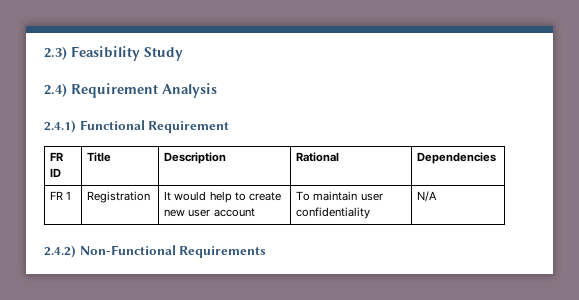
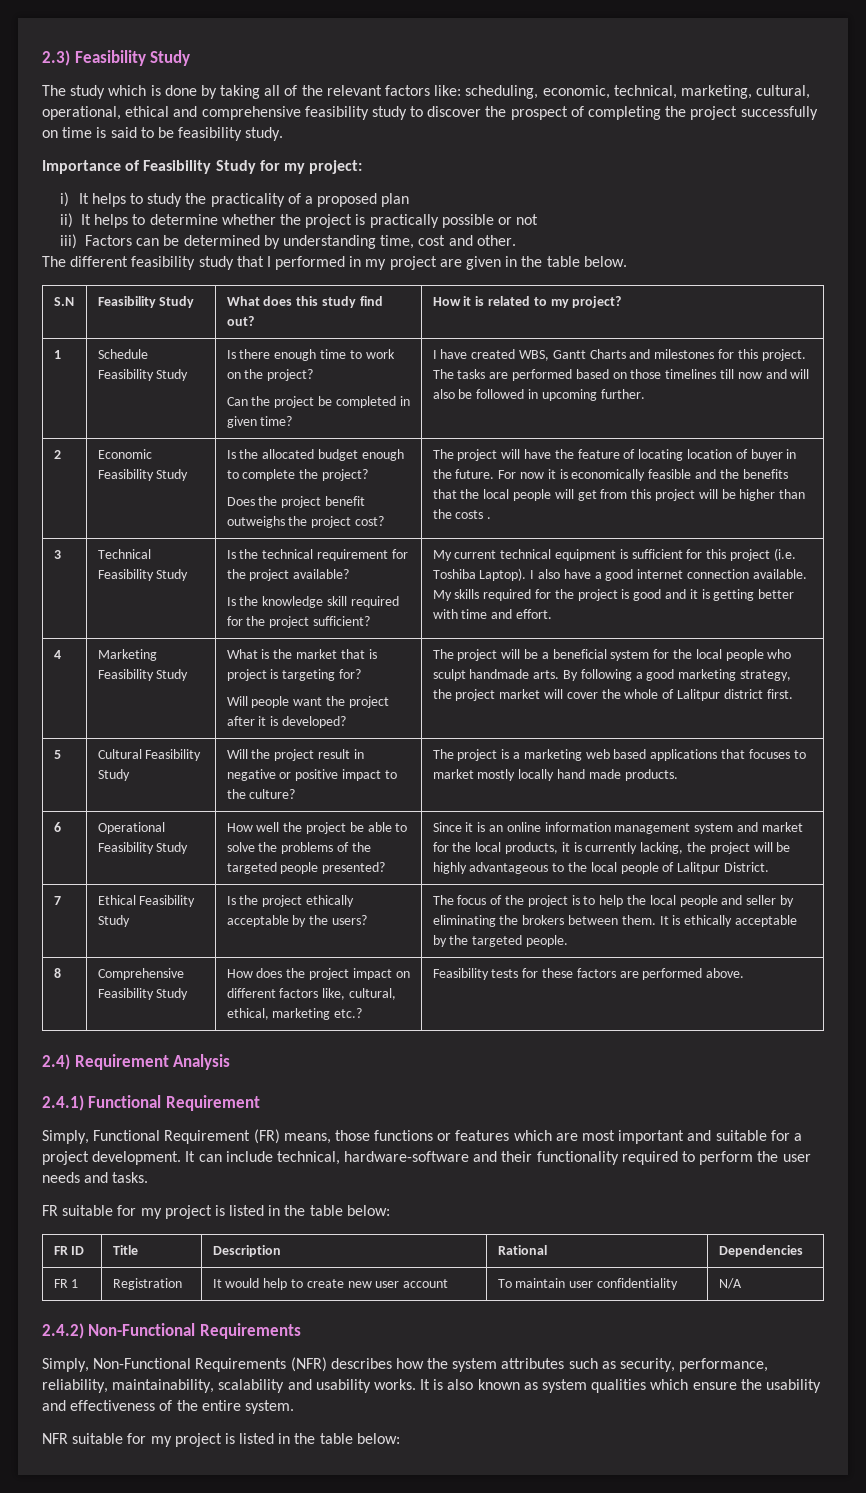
+ The study which is done by taking all of the relevant factors like: scheduling, economic, technical, marketing, cultural, operational, ethical and comprehensive feasibility study to discover the prospect of completing the project successfully on time is said to be feasibility study.
+ Importance of Feasibility Study for my project:
+ i) It helps to study the practicality of a proposed plan
+ ii) It helps to determine whether the project is practically possible or not
+ iii) Factors can be determined by understanding time, cost and other.
+ The different feasibility study that I performed in my project are given in the table below.
+ S.N | Feasibility Study | What does this study find out? | How it is related to my project?
+ 1 | Schedule Feasibility Study | Is there enough time to work on the project?
+ Can the project be completed in given time? | I have created WBS, Gantt Charts and milestones for this project. The tasks are performed based on those timelines till now and will also be followed in upcoming further.
+ 2 | Economic Feasibility Study | Is the allocated budget enough to complete the project?
+ Does the project benefit outweighs the project cost? | The project will have the feature of locating location of buyer in the future. For now it is economically feasible and the benefits that the local people will get from this project will be higher than the costs .
+ 3 | Technical Feasibility Study | Is the technical requirement for the project available?
+ Is the knowledge skill required for the project sufficient? | My current technical equipment is sufficient for this project (i.e. Toshiba Laptop). I also have a good internet connection available. My skills required for the project is good and it is getting better with time and effort.
+ 4 | Marketing Feasibility Study | What is the market that is project is targeting for?
+ Will people want the project after it is developed? | The project will be a beneficial system for the local people who sculpt handmade arts. By following a good marketing strategy, the project market will cover the whole of Lalitpur district first.
+ 5 | Cultural Feasibility Study | Will the project result in negative or positive impact to the culture? | The project is a marketing web based applications that focuses to market mostly locally hand made products.
+ 6 | Operational Feasibility Study | How well the project be able to solve the problems of the targeted people presented? | Since it is an online information management system and market for the local products, it is currently lacking, the project will be highly advantageous to the local people of Lalitpur District.
+ 7 | Ethical Feasibility Study | Is the project ethically acceptable by the users? | The focus of the project is to help the local people and seller by eliminating the brokers between them. It is ethically acceptable by the targeted people.
+ 8 | Comprehensive Feasibility Study | How does the project impact on different factors like, cultural, ethical, marketing etc.? | Feasibility tests for these factors are performed above.
+ Simply, Functional Requirement (FR) means, those functions or features which are most important and suitable for a project development. It can include technical, hardware-software and their functionality required to perform the user needs and tasks.
+ FR suitable for my project is listed in the table below:
+ Simply, Non-Functional Requirements (NFR) describes how the system attributes such as security, performance, reliability, maintainability, scalability and usability works. It is also known as system qualities which ensure the usability and effectiveness of the entire system.
+ NFR suitable for my project is listed in the table below:

